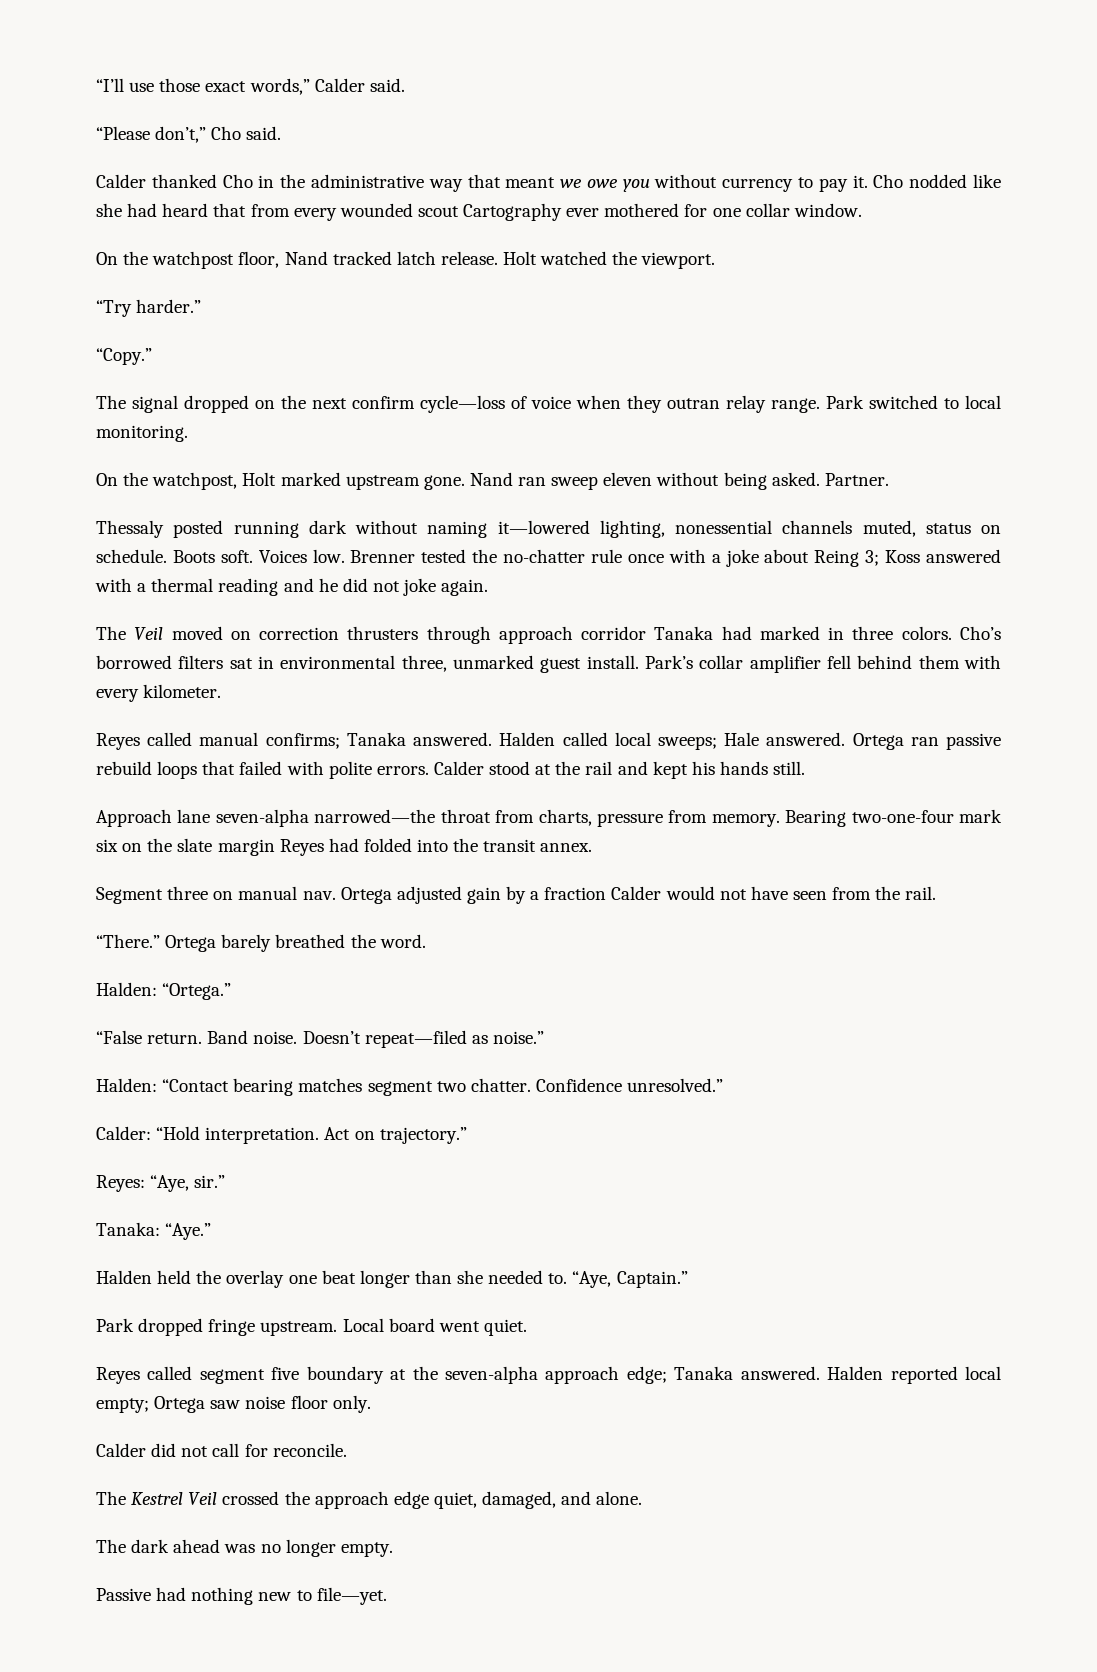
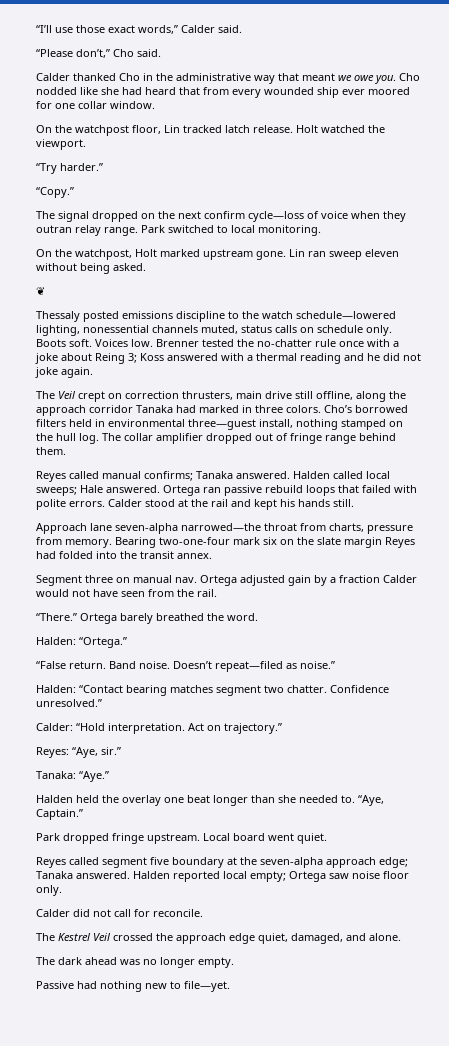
- Calder thanked Cho in the administrative way that meant we owe you without currency to pay it.
+ Calder thanked Cho in the administrative way that meant we owe you.
- Cho nodded like she had heard that from every wounded scout Cartography ever mothered for one collar window.
+ Cho nodded like she had heard that from every wounded ship ever moored for one collar window.
- On the watchpost floor, Nand tracked latch release.
+ On the watchpost floor, Lin tracked latch release.
- Nand ran sweep eleven without being asked. Partner.
+ Lin ran sweep eleven without being asked.
+ ❦
- Thessaly posted running dark without naming it—lowered lighting, nonessential channels muted, status on schedule.
+ Thessaly posted emissions discipline to the watch schedule—lowered lighting, nonessential channels muted, status calls on schedule only.
- The Veil moved on correction thrusters through approach corridor Tanaka had marked in three colors.
+ The Veil crept on correction thrusters, main drive still offline, along the approach corridor Tanaka had marked in three colors.
- Cho’s borrowed filters sat in environmental three, unmarked guest install. Park’s collar amplifier fell behind them with every kilometer.
+ Cho’s borrowed filters held in environmental three—guest install, nothing stamped on the hull log. The collar amplifier dropped out of fringe range behind them.

